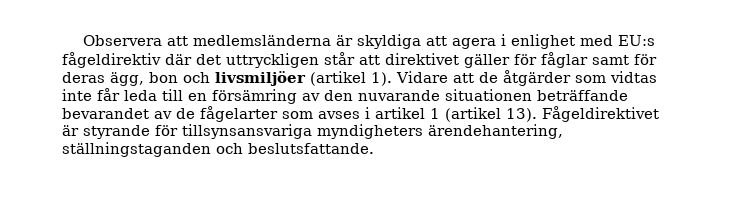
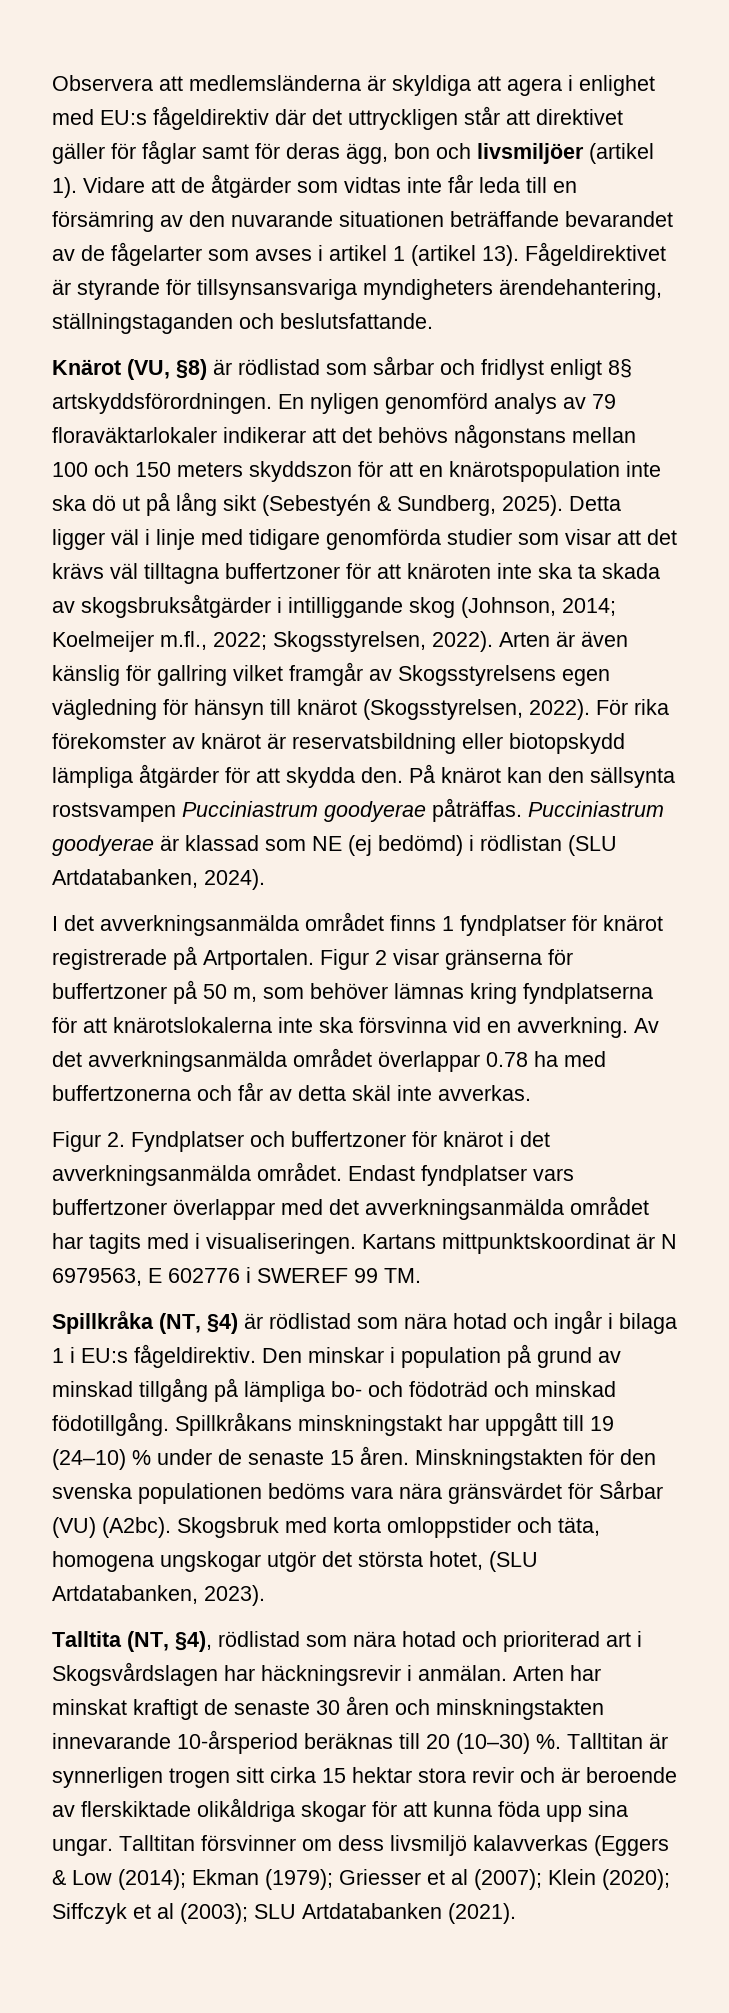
+ Knärot (VU, §8) är rödlistad som sårbar och fridlyst enligt 8§ artskyddsförordningen. En nyligen genomförd analys av 79 floraväktarlokaler indikerar att det behövs någonstans mellan 100 och 150 meters skyddszon för att en knärotspopulation inte ska dö ut på lång sikt (Sebestyén & Sundberg, 2025). Detta ligger väl i linje med tidigare genomförda studier som visar att det krävs väl tilltagna buffertzoner för att knäroten inte ska ta skada av skogsbruksåtgärder i intilliggande skog (Johnson, 2014; Koelmeijer m.fl., 2022; Skogsstyrelsen, 2022). Arten är även känslig för gallring vilket framgår av Skogsstyrelsens egen vägledning för hänsyn till knärot (Skogsstyrelsen, 2022). För rika förekomster av knärot är reservatsbildning eller biotopskydd lämpliga åtgärder för att skydda den. På knärot kan den sällsynta rostsvampen Pucciniastrum goodyerae påträffas. Pucciniastrum goodyerae är klassad som NE (ej bedömd) i rödlistan (SLU Artdatabanken, 2024).
+ I det avverkningsanmälda området finns 1 fyndplatser för knärot registrerade på Artportalen. Figur 2 visar gränserna för buffertzoner på 50 m, som behöver lämnas kring fyndplatserna för att knärotslokalerna inte ska försvinna vid en avverkning. Av det avverkningsanmälda området överlappar 0.78 ha med buffertzonerna och får av detta skäl inte avverkas.
+ Figur 2. Fyndplatser och buffertzoner för knärot i det avverkningsanmälda området. Endast fyndplatser vars buffertzoner överlappar med det avverkningsanmälda området har tagits med i visualiseringen. Kartans mittpunktskoordinat är N 6979563, E 602776 i SWEREF 99 TM.
+ Spillkråka (NT, §4) är rödlistad som nära hotad och ingår i bilaga 1 i EU:s fågeldirektiv. Den minskar i population på grund av minskad tillgång på lämpliga bo- och födoträd och minskad födotillgång. Spillkråkans minskningstakt har uppgått till 19 (24–10) % under de senaste 15 åren. Minskningstakten för den svenska populationen bedöms vara nära gränsvärdet för Sårbar (VU) (A2bc). Skogsbruk med korta omloppstider och täta, homogena ungskogar utgör det största hotet, (SLU Artdatabanken, 2023).
+ Talltita (NT, §4), rödlistad som nära hotad och prioriterad art i Skogsvårdslagen har häckningsrevir i anmälan. Arten har minskat kraftigt de senaste 30 åren och minskningstakten innevarande 10-årsperiod beräknas till 20 (10–30) %. Talltitan är synnerligen trogen sitt cirka 15 hektar stora revir och är beroende av flerskiktade olikåldriga skogar för att kunna föda upp sina ungar. Talltitan försvinner om dess livsmiljö kalavverkas (Eggers & Low (2014); Ekman (1979); Griesser et al (2007); Klein (2020); Siffczyk et al (2003); SLU Artdatabanken (2021).

